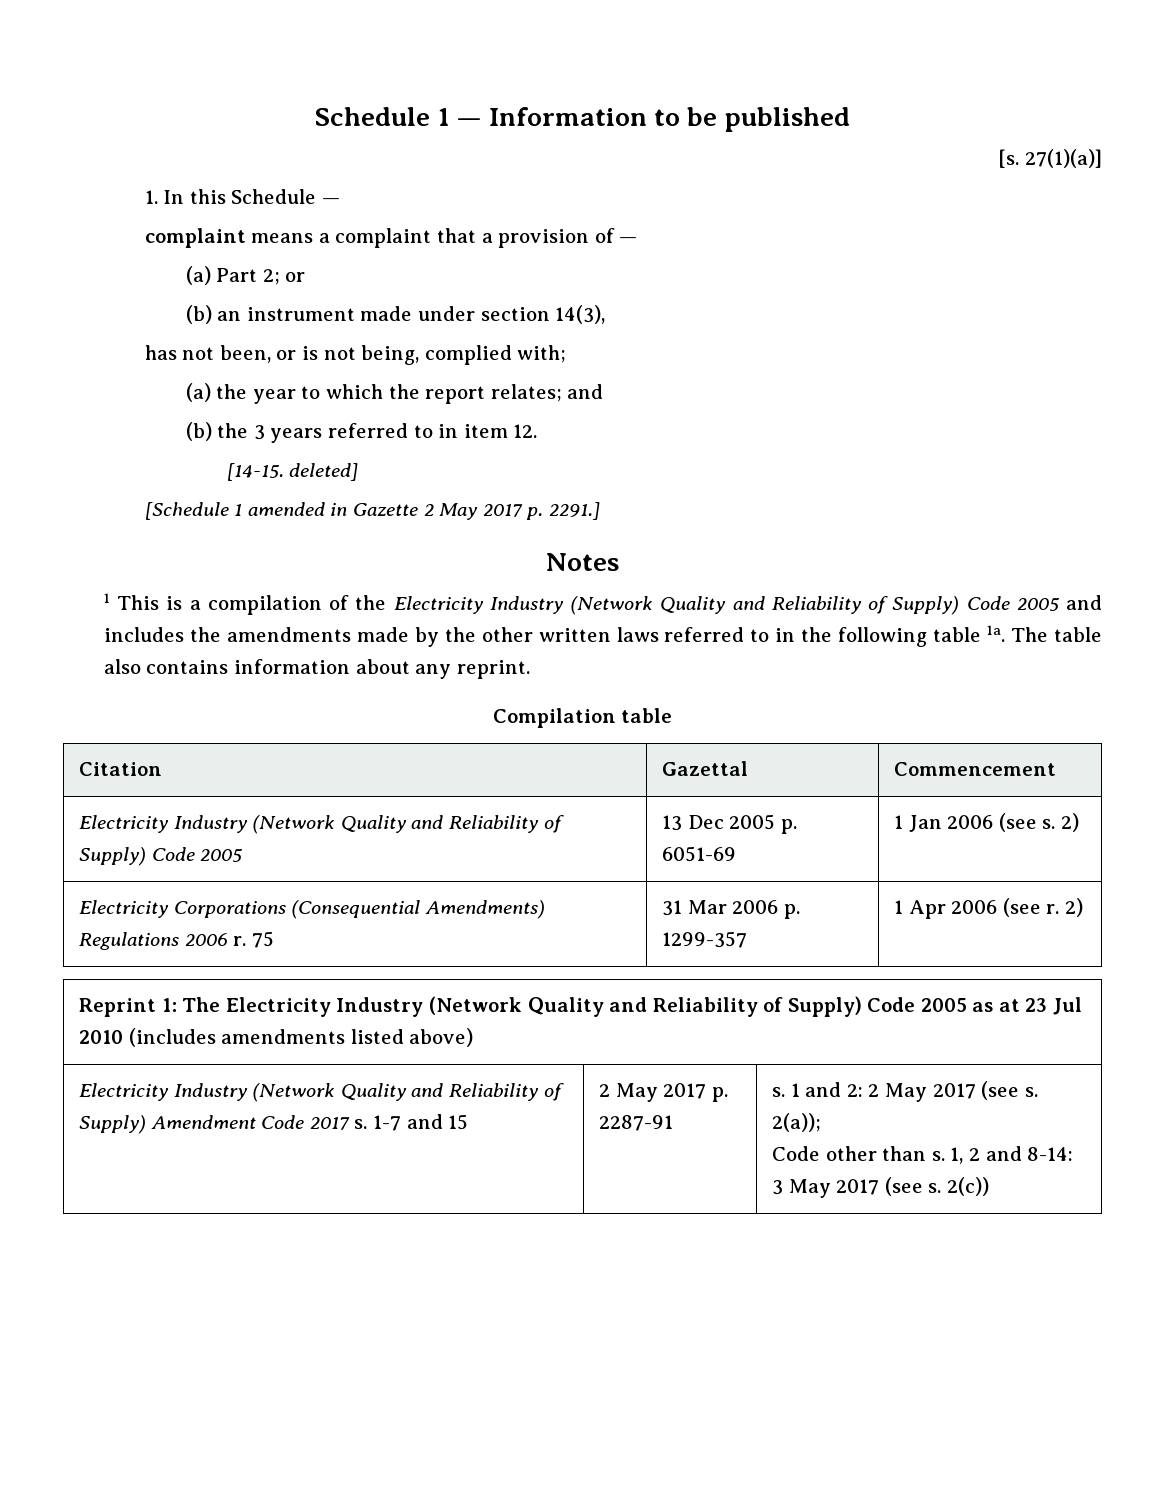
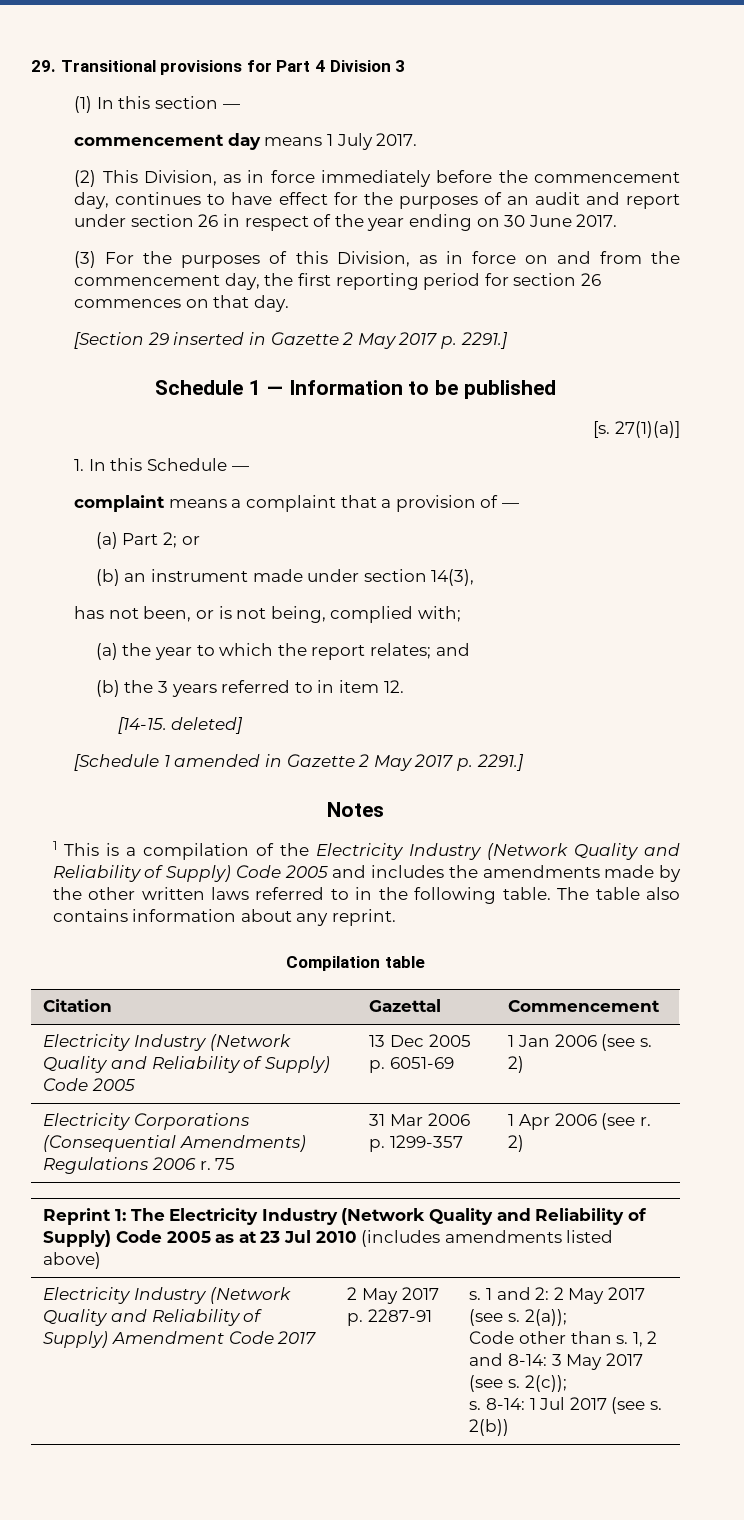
+ 29. Transitional provisions for Part 4 Division 3
+ (1) In this section —
+ commencement day means 1 July 2017.
+ (2) This Division, as in force immediately before the commencement day, continues to have effect for the purposes of an audit and report under section 26 in respect of the year ending on 30 June 2017.
+ (3) For the purposes of this Division, as in force on and from the commencement day, the first reporting period for section 26 commences on that day.
+ [Section 29 inserted in Gazette 2 May 2017 p. 2291.]
- 1 This is a compilation of the Electricity Industry (Network Quality and Reliability of Supply) Code 2005 and includes the amendments made by the other written laws referred to in the following table 1a.
+ 1 This is a compilation of the Electricity Industry (Network Quality and Reliability of Supply) Code 2005 and includes the amendments made by the other written laws referred to in the following table.
- Electricity Industry (Network Quality and Reliability of Supply) Amendment Code 2017 s. 1-7 and 15
+ Electricity Industry (Network Quality and Reliability of Supply) Amendment Code 2017
- 2(c))
+ 2(c));
+ s. 8-14: 1 Jul 2017 (see s. 2(b))

